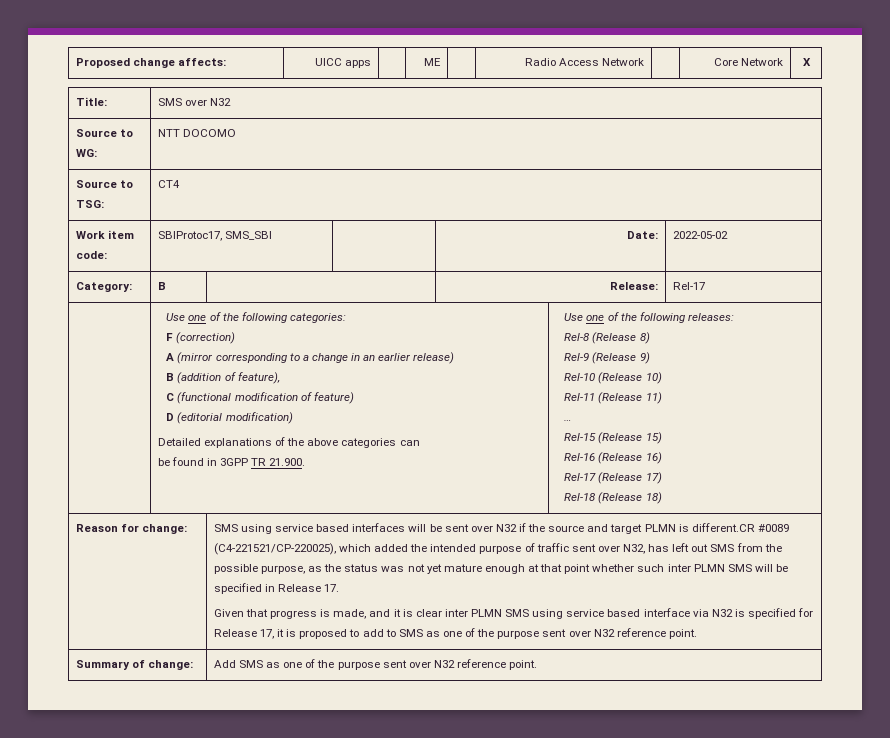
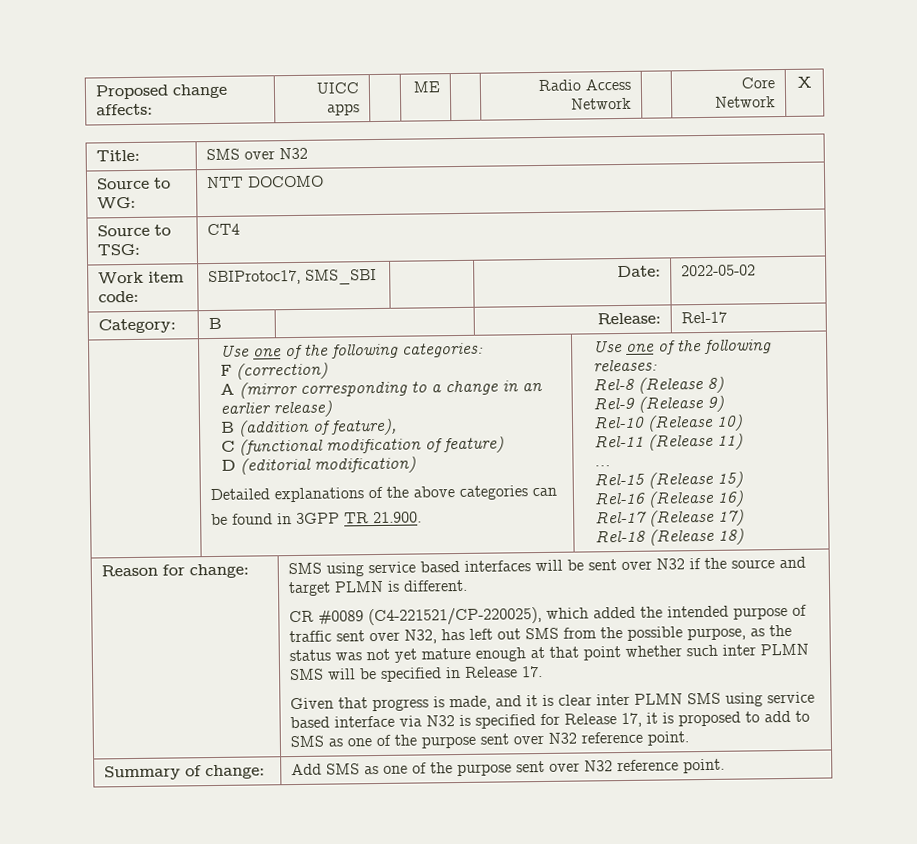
- SMS using service based interfaces will be sent over N32 if the source and target PLMN is different.CR #0089 (C4-221521/CP-220025), which added the intended purpose of traffic sent over N32, has left out SMS from the possible purpose, as the status was not yet mature enough at that point whether such inter PLMN SMS will be specified in Release 17.
+ SMS using service based interfaces will be sent over N32 if the source and target PLMN is different.
+ CR #0089 (C4-221521/CP-220025), which added the intended purpose of traffic sent over N32, has left out SMS from the possible purpose, as the status was not yet mature enough at that point whether such inter PLMN SMS will be specified in Release 17.

